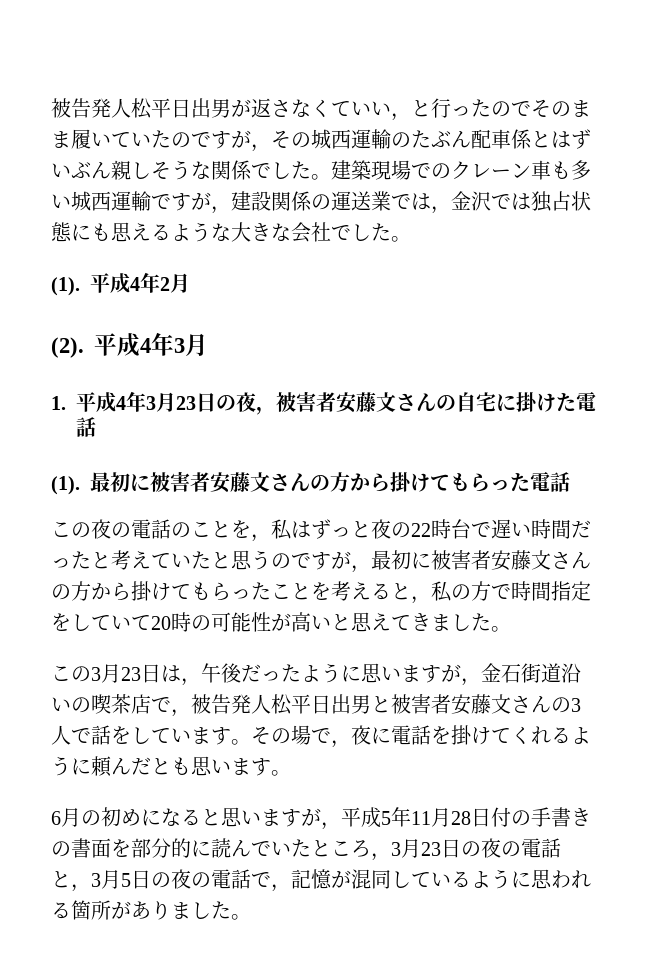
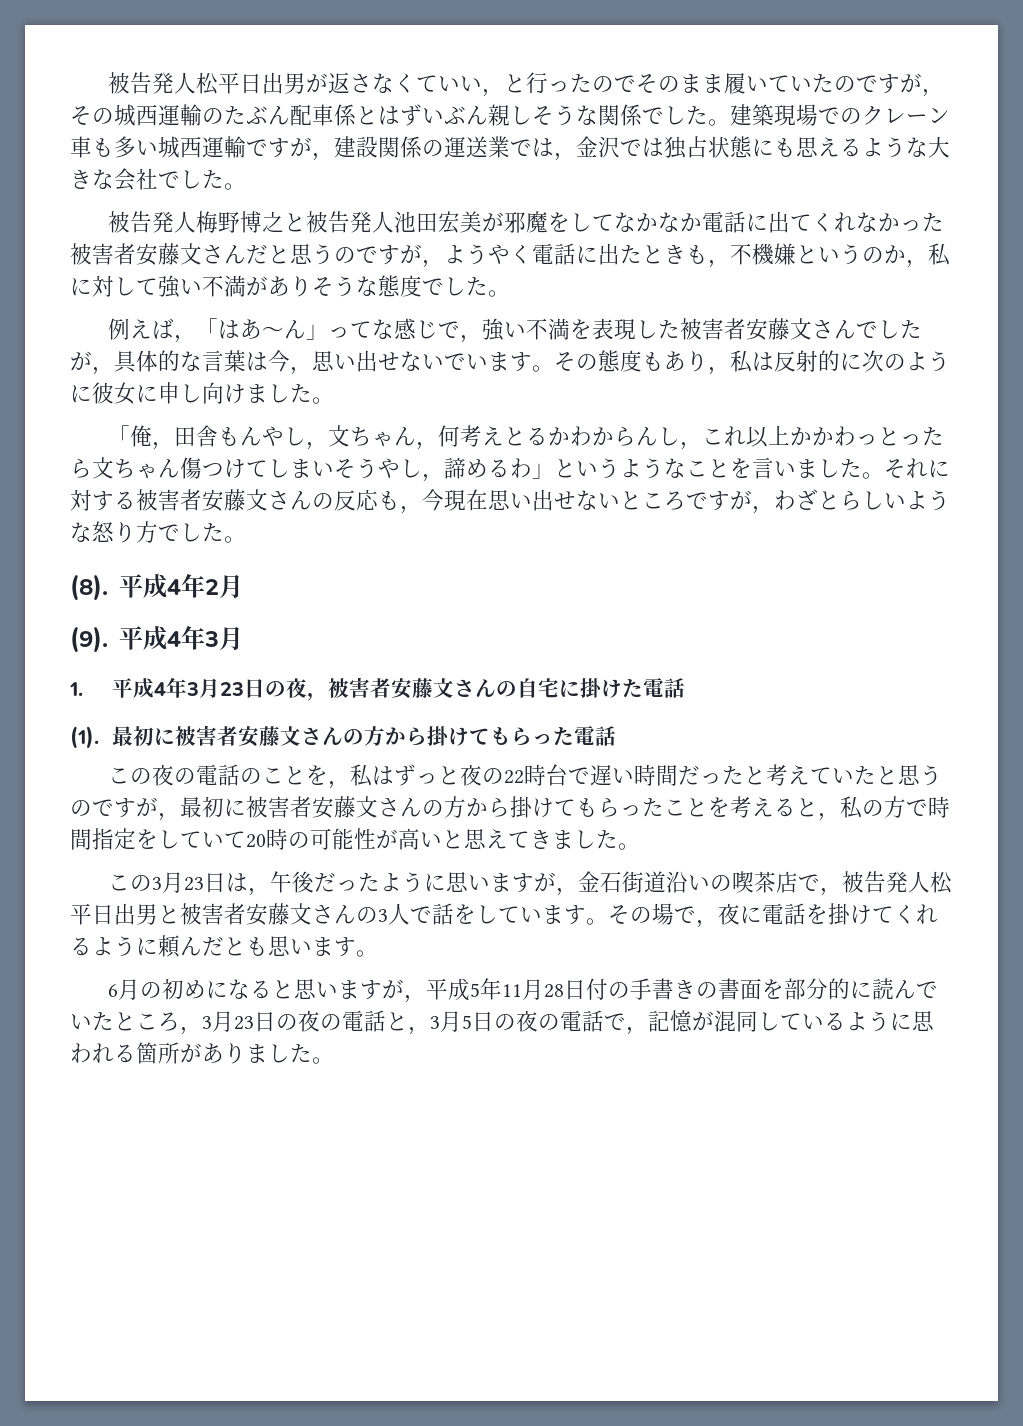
  建築現場でのクレーン車も多い城西運輸ですが，建設関係の運送業では，金沢では独占状態にも思えるような大きな会社でした。
- (1).
+ 被告発人梅野博之と被告発人池田宏美が邪魔をしてなかなか電話に出てくれなかった被害者安藤文さんだと思うのですが，ようやく電話に出たときも，不機嫌というのか，私に対して強い不満がありそうな態度でした。
+ 例えば，「はあ～ん」ってな感じで，強い不満を表現した被害者安藤文さんでしたが，具体的な言葉は今，思い出せないでいます。その態度もあり，私は反射的に次のように彼女に申し向けました。
+ 「俺，田舎もんやし，文ちゃん，何考えとるかわからんし，これ以上かかわっとったら文ちゃん傷つけてしまいそうやし，諦めるわ」というようなことを言いました。それに対する被害者安藤文さんの反応も，今現在思い出せないところですが，わざとらしいような怒り方でした。
+ (8).
- (2).
+ (9).

